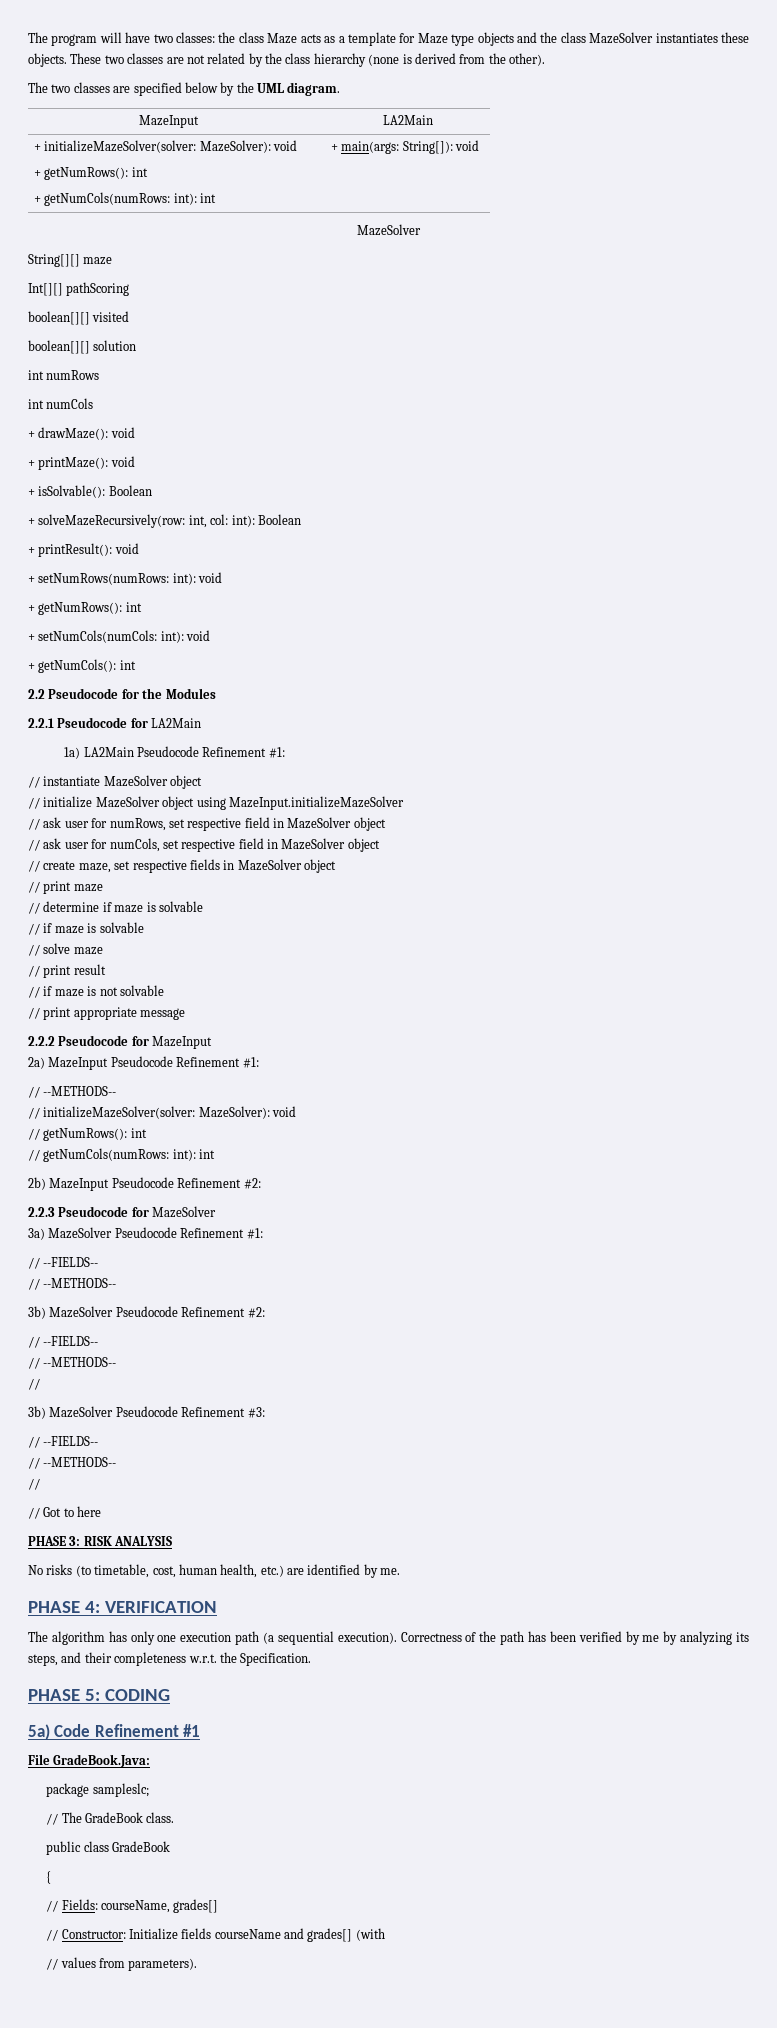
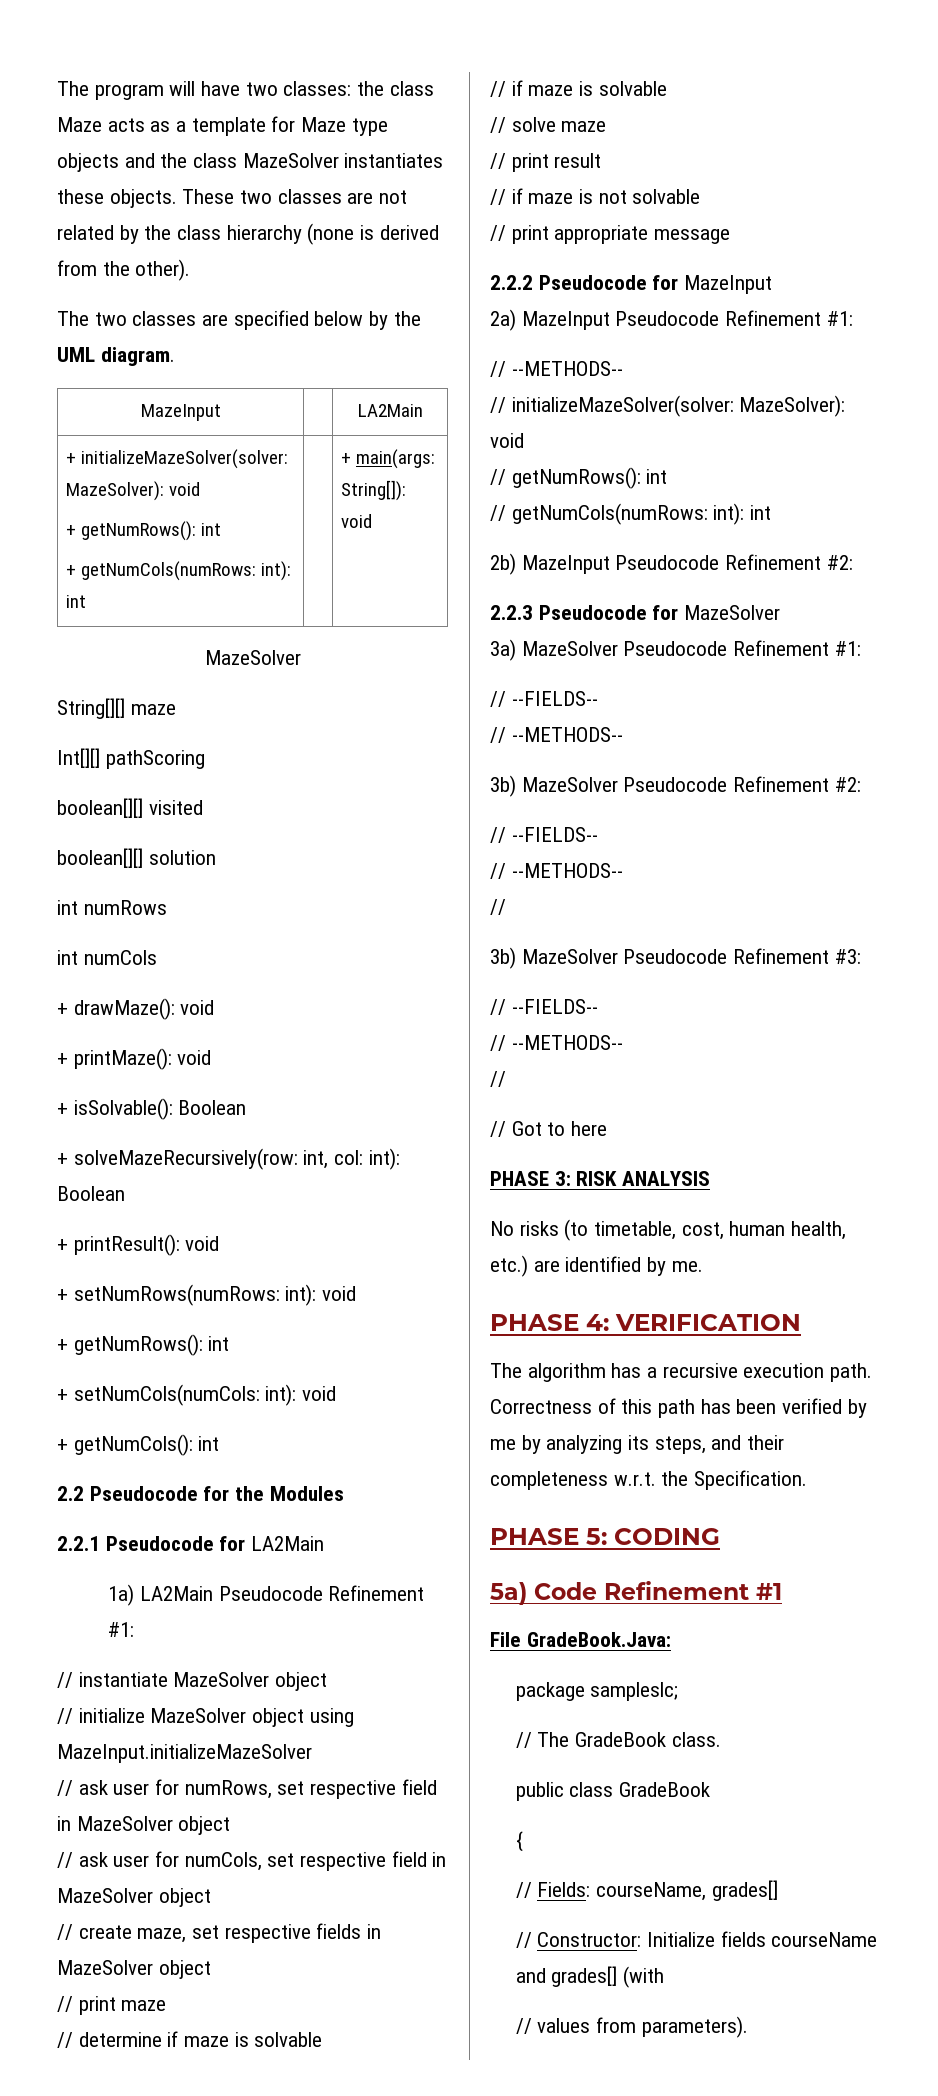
- The algorithm has only one execution path (a sequential execution).
+ The algorithm has a recursive execution path.
- Correctness of the path has been verified by me by analyzing its steps, and their completeness w.r.t. the Specification.
+ Correctness of this path has been verified by me by analyzing its steps, and their completeness w.r.t. the Specification.

